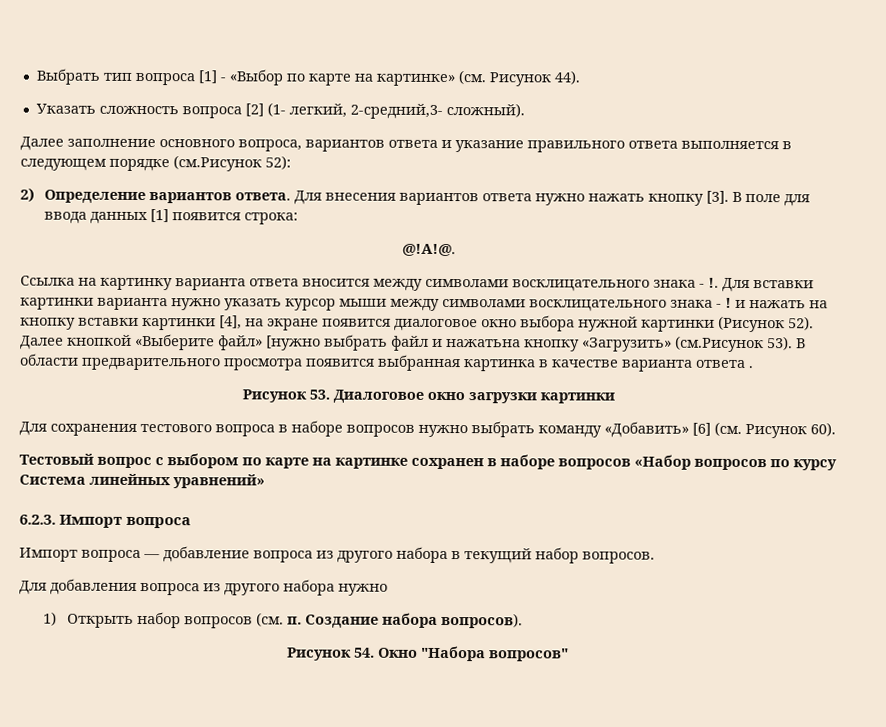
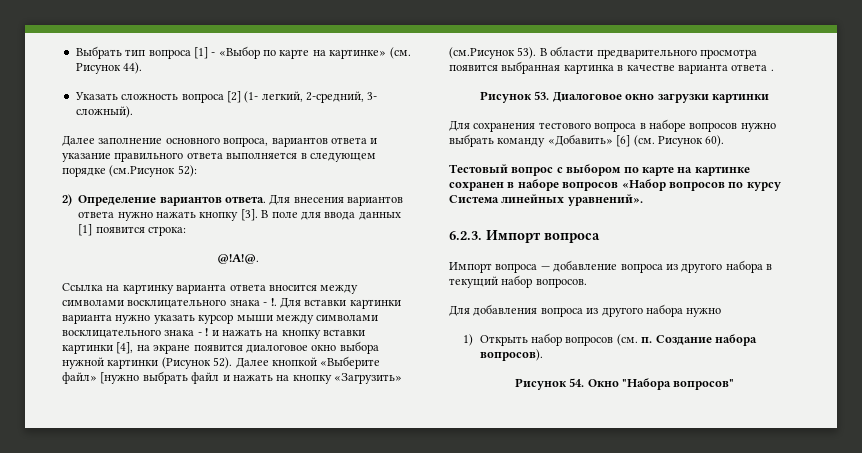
- Указать сложность вопроса [2] (1- легкий, 2-средний,3- сложный).
+ Указать сложность вопроса [2] (1- легкий, 2-средний, 3- сложный).
- Далее кнопкой «Выберите файл» [нужно выбрать файл и нажатьна кнопку «Загрузить» (см.Рисунок 53).
+ Далее кнопкой «Выберите файл» [нужно выбрать файл и нажать на кнопку «Загрузить» (см.Рисунок 53).
- Тестовый вопрос с выбором по карте на картинке сохранен в наборе вопросов «Набор вопросов по курсу Система линейных уравнений»
+ Тестовый вопрос с выбором по карте на картинке сохранен в наборе вопросов «Набор вопросов по курсу Система линейных уравнений».

